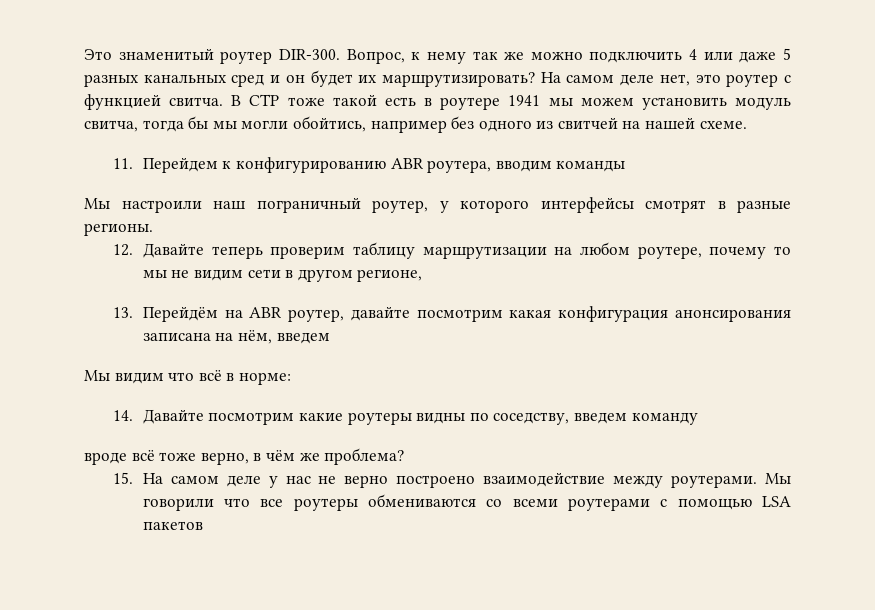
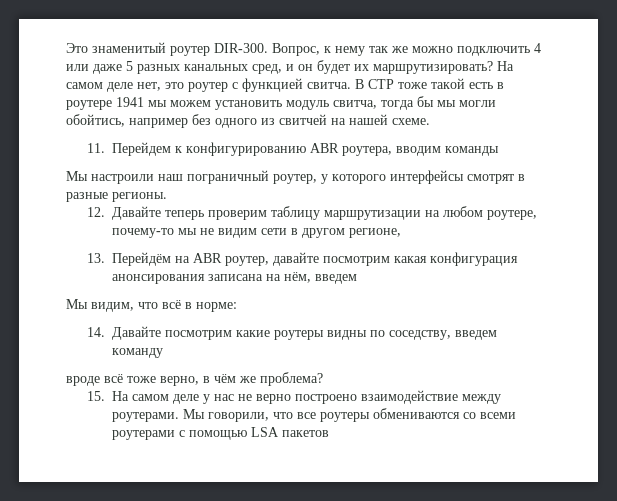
- Вопрос, к нему так же можно подключить 4 или даже 5 разных канальных сред и он будет их маршрутизировать?
+ Вопрос, к нему так же можно подключить 4 или даже 5 разных канальных сред, и он будет их маршрутизировать?
- 12. Давайте теперь проверим таблицу маршрутизации на любом роутере, почему то мы не видим сети в другом регионе,
+ 12. Давайте теперь проверим таблицу маршрутизации на любом роутере, почему-то мы не видим сети в другом регионе,
- Мы видим что всё в норме:
+ Мы видим, что всё в норме:
- Мы говорили что все роутеры обмениваются со всеми роутерами с помощью LSA пакетов
+ Мы говорили, что все роутеры обмениваются со всеми роутерами с помощью LSA пакетов

